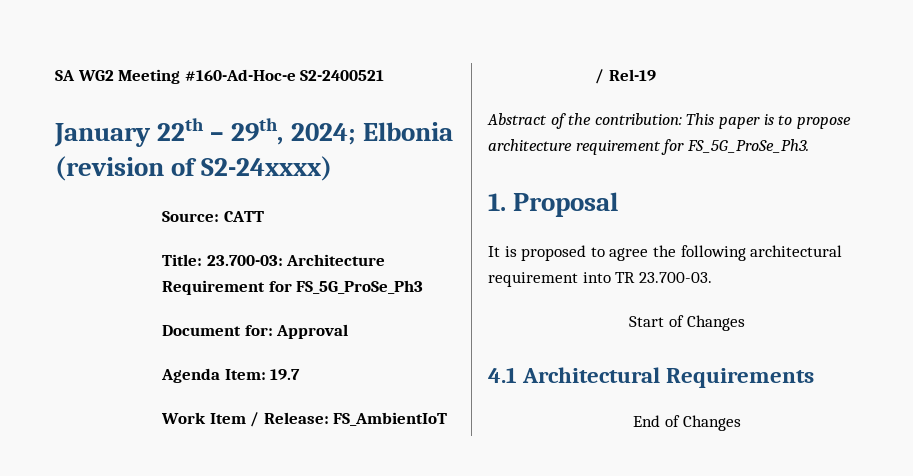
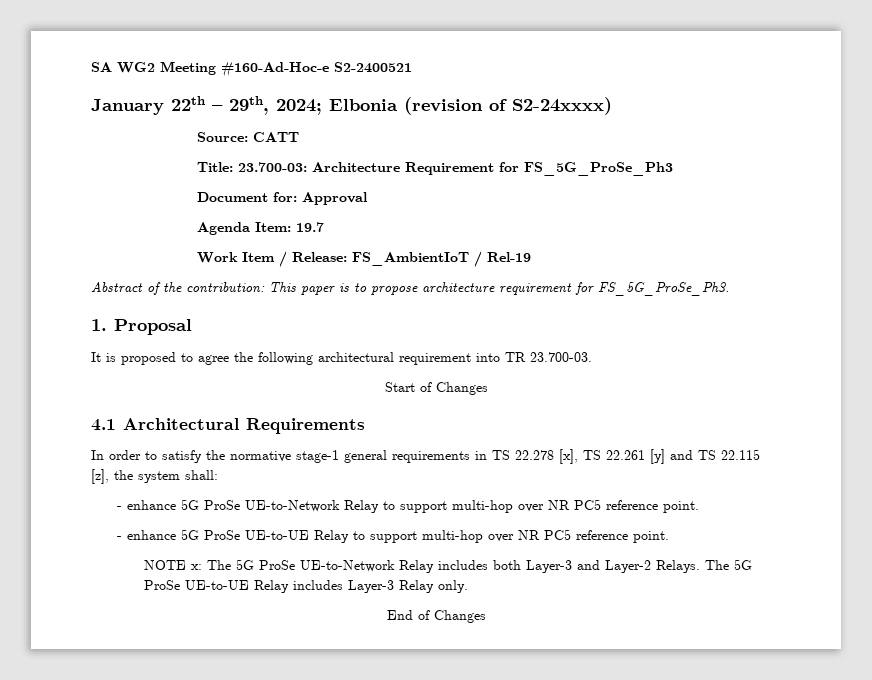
+ In order to satisfy the normative stage-1 general requirements in TS 22.278 [x], TS 22.261 [y] and TS 22.115 [z], the system shall:
+ - enhance 5G ProSe UE-to-Network Relay to support multi-hop over NR PC5 reference point.
+ - enhance 5G ProSe UE-to-UE Relay to support multi-hop over NR PC5 reference point.
+ NOTE x: The 5G ProSe UE-to-Network Relay includes both Layer-3 and Layer-2 Relays. The 5G ProSe UE-to-UE Relay includes Layer-3 Relay only.

